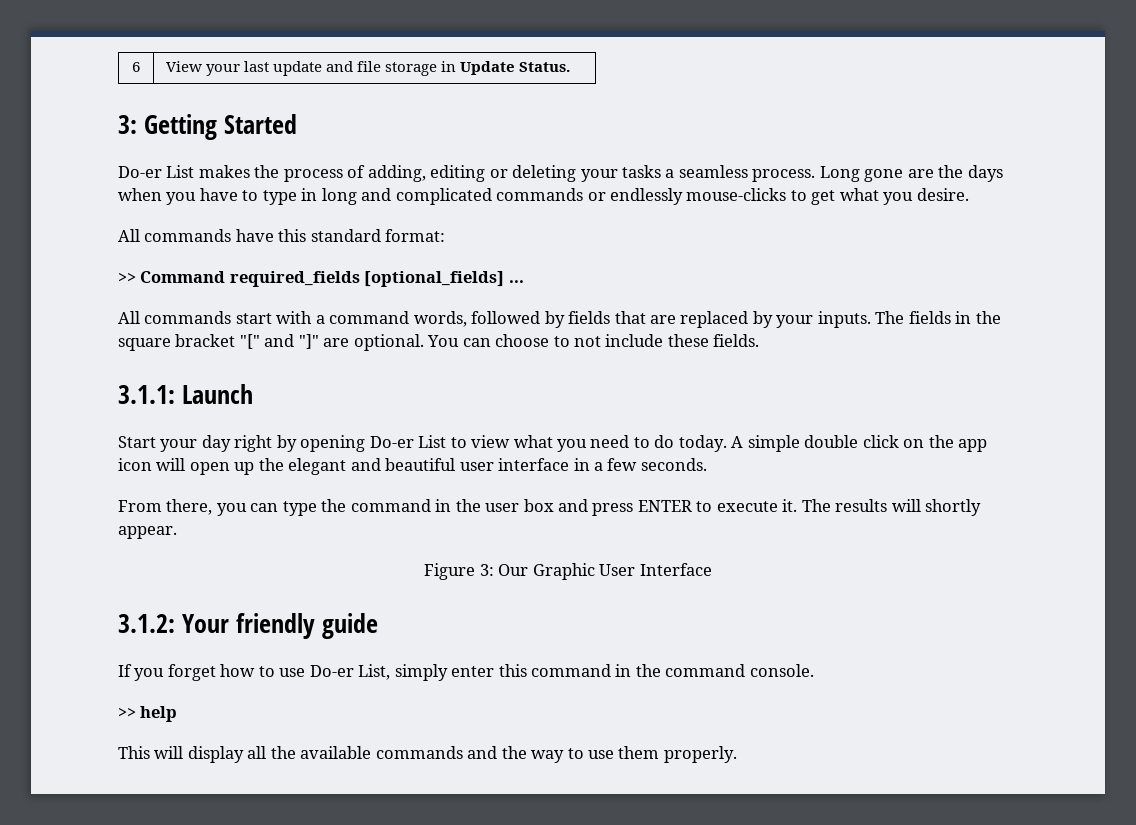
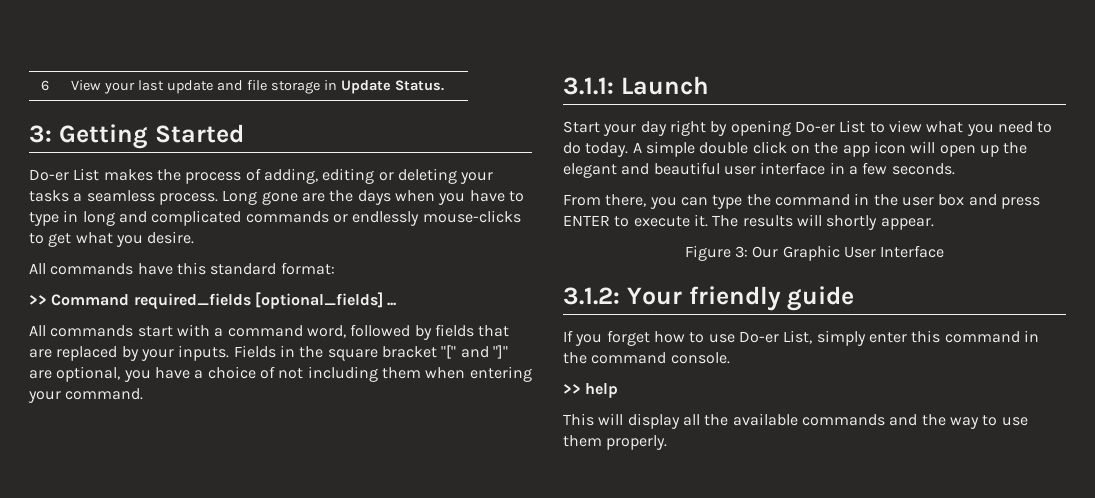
- All commands start with a command words, followed by fields that are replaced by your inputs.
+ All commands start with a command word, followed by fields that are replaced by your inputs.
- The fields in the square bracket "[" and "]" are optional. You can choose to not include these fields.
+ Fields in the square bracket "[" and "]" are optional, you have a choice of not including them when entering your command.

